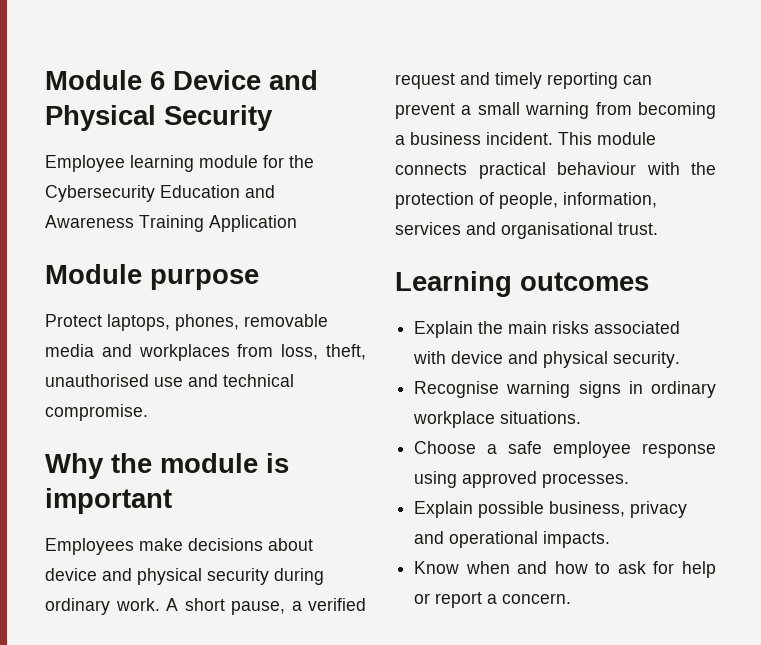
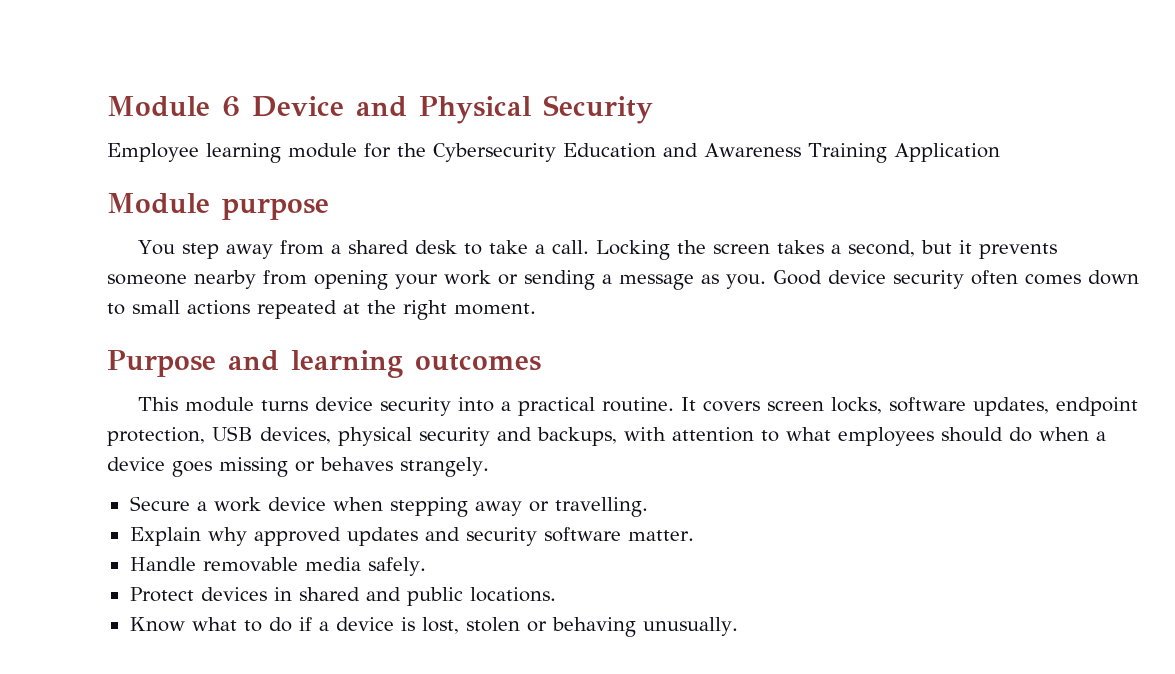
- Protect laptops, phones, removable media and workplaces from loss, theft, unauthorised use and technical compromise.
- Why the module is important
- Employees make decisions about device and physical security during ordinary work. A short pause, a verified request and timely reporting can prevent a small warning from becoming a business incident. This module connects practical behaviour with the protection of people, information, services and organisational trust.
- Learning outcomes
- Explain the main risks associated with device and physical security.
- Recognise warning signs in ordinary workplace situations.
- Choose a safe employee response using approved processes.
- Explain possible business, privacy and operational impacts.
- Know when and how to ask for help or report a concern.
+ You step away from a shared desk to take a call. Locking the screen takes a second, but it prevents someone nearby from opening your work or sending a message as you. Good device security often comes down to small actions repeated at the right moment.
+ Purpose and learning outcomes
+ This module turns device security into a practical routine. It covers screen locks, software updates, endpoint protection, USB devices, physical security and backups, with attention to what employees should do when a device goes missing or behaves strangely.
+ Secure a work device when stepping away or travelling.
+ Explain why approved updates and security software matter.
+ Handle removable media safely.
+ Protect devices in shared and public locations.
+ Know what to do if a device is lost, stolen or behaving unusually.

